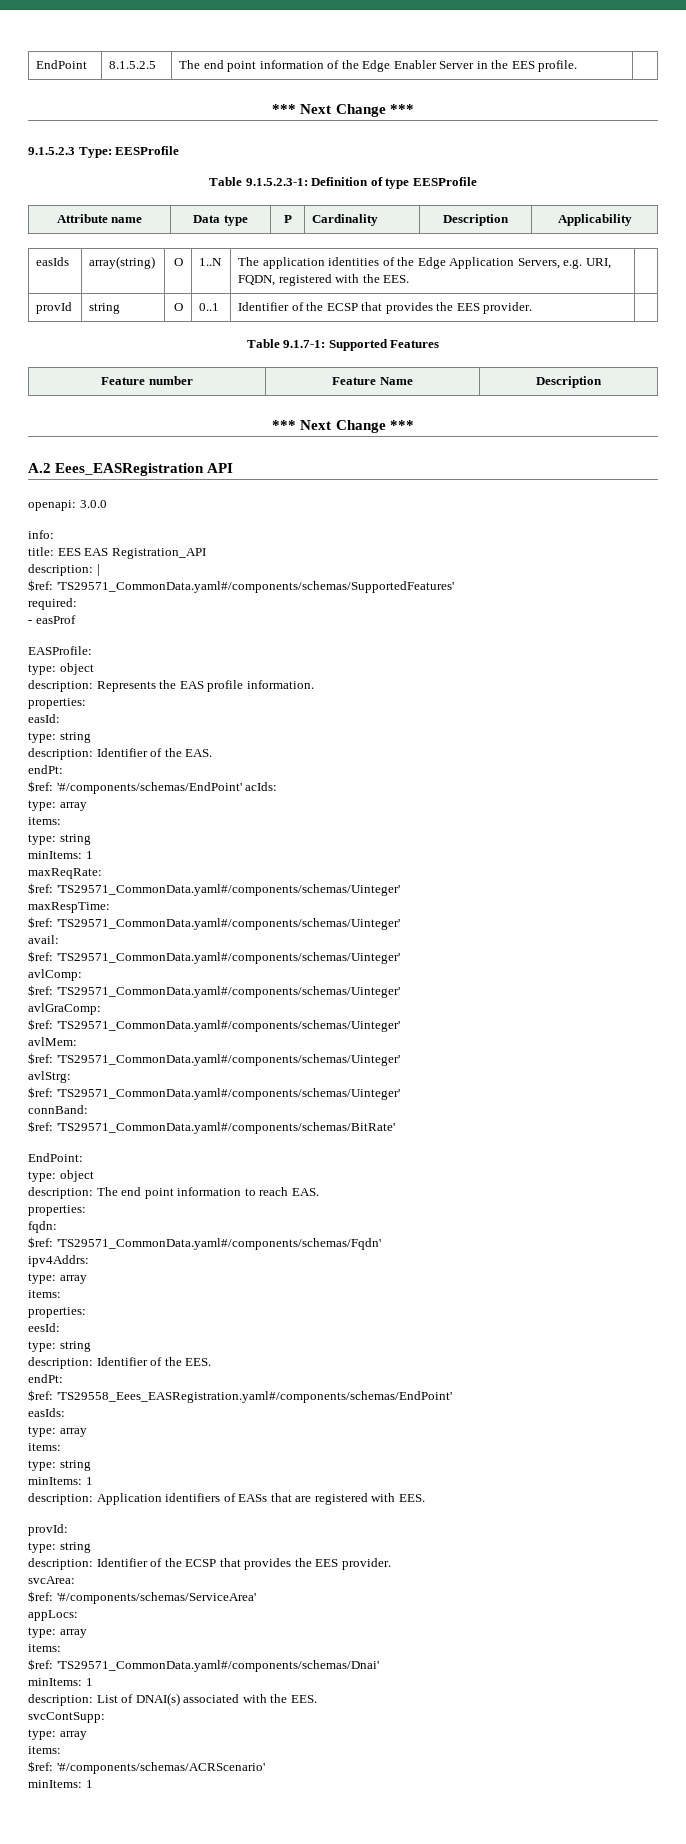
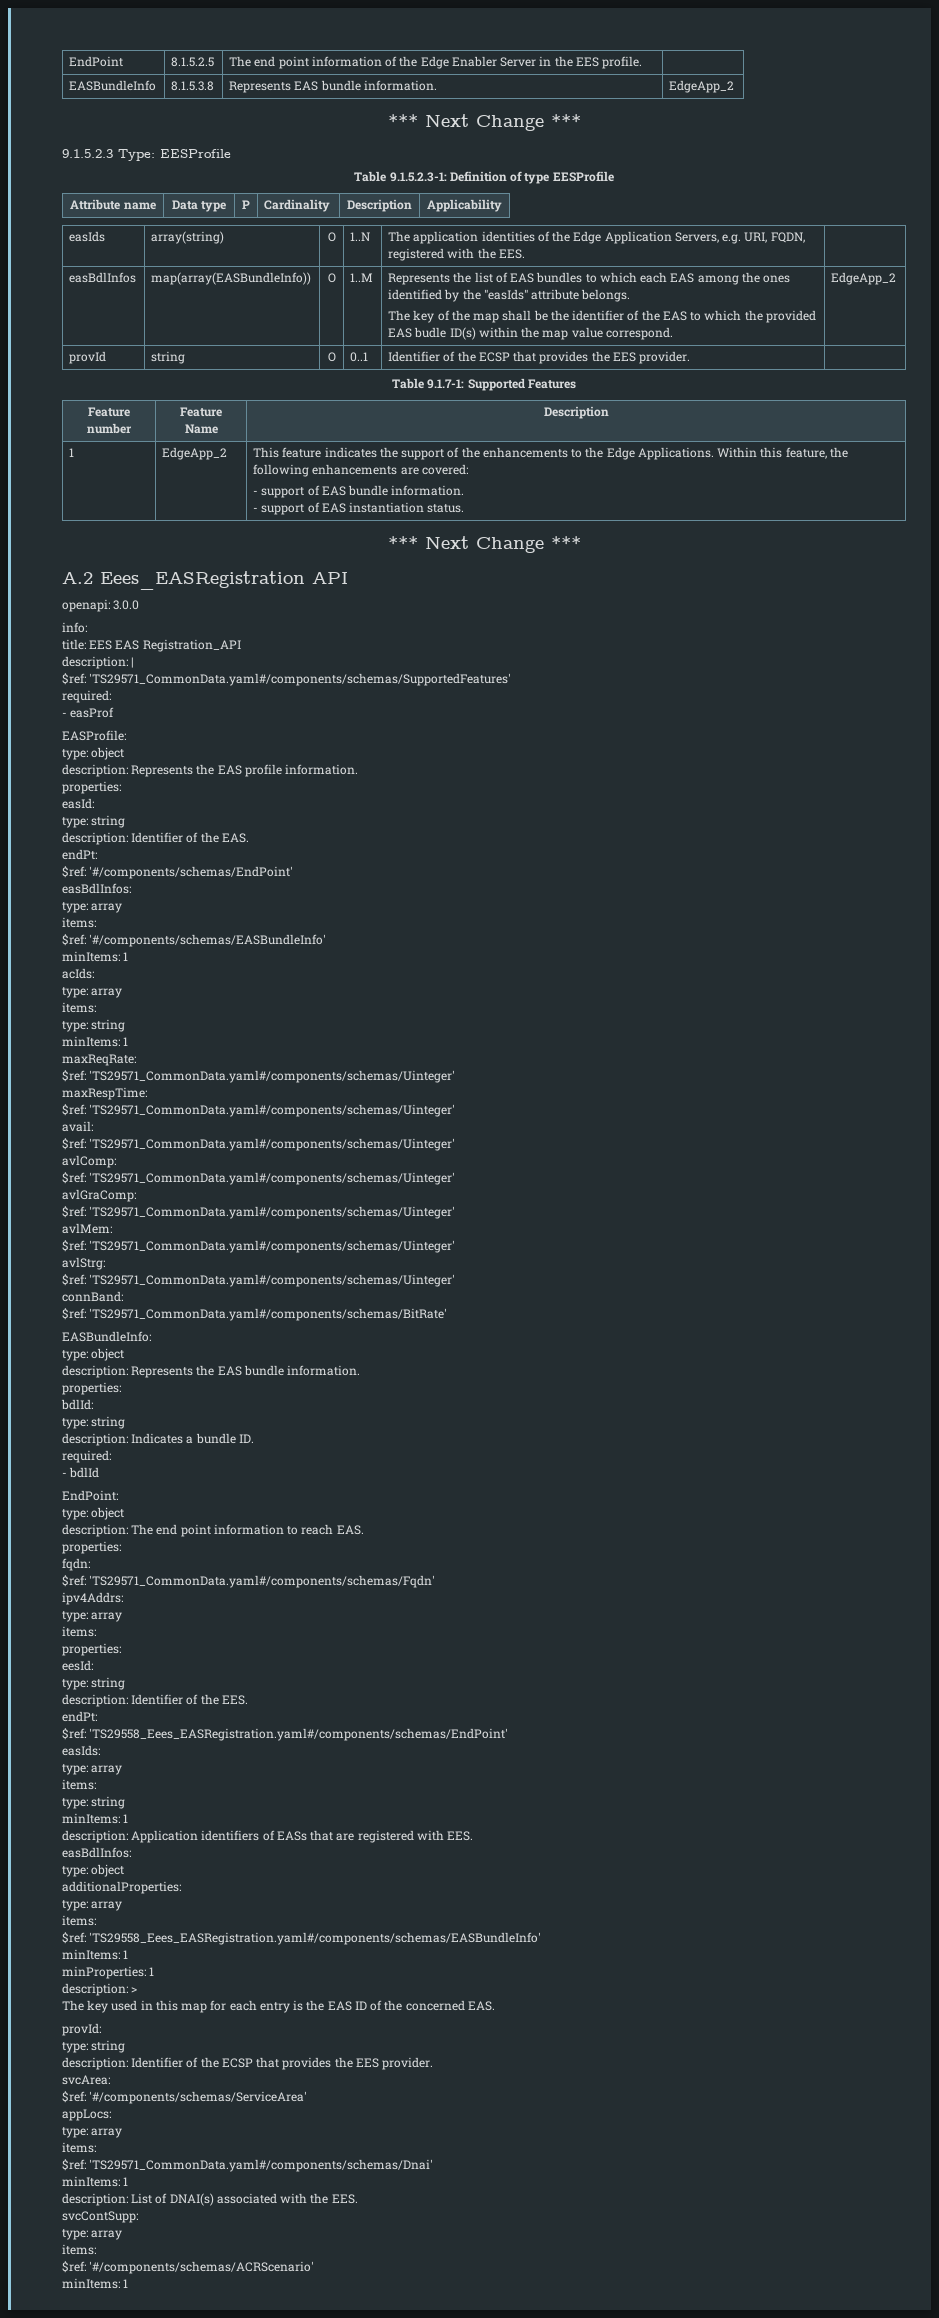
+ EASBundleInfo | 8.1.5.3.8 | Represents EAS bundle information. | EdgeApp_2
+ easBdlInfos | map(array(EASBundleInfo)) | O | 1..M | Represents the list of EAS bundles to which each EAS among the ones identified by the "easIds" attribute belongs.
+ The key of the map shall be the identifier of the EAS to which the provided EAS budle ID(s) within the map value correspond. | EdgeApp_2
+ 1 | EdgeApp_2 | This feature indicates the support of the enhancements to the Edge Applications. Within this feature, the following enhancements are covered:
+ - support of EAS bundle information.
+ - support of EAS instantiation status.
- $ref: '#/components/schemas/EndPoint' acIds:
+ $ref: '#/components/schemas/EndPoint'
+ easBdlInfos:
+ type: array
+ items:
+ $ref: '#/components/schemas/EASBundleInfo'
+ minItems: 1
+ acIds:
+ EASBundleInfo:
+ type: object
+ description: Represents the EAS bundle information.
+ properties:
+ bdlId:
+ type: string
+ description: Indicates a bundle ID.
+ required:
+ - bdlId
  description: Application identifiers of EASs that are registered with EES.
+ easBdlInfos:
+ type: object
+ additionalProperties:
+ type: array
+ items:
+ $ref: 'TS29558_Eees_EASRegistration.yaml#/components/schemas/EASBundleInfo'
+ minItems: 1
+ minProperties: 1
+ description: >
+ The key used in this map for each entry is the EAS ID of the concerned EAS.

